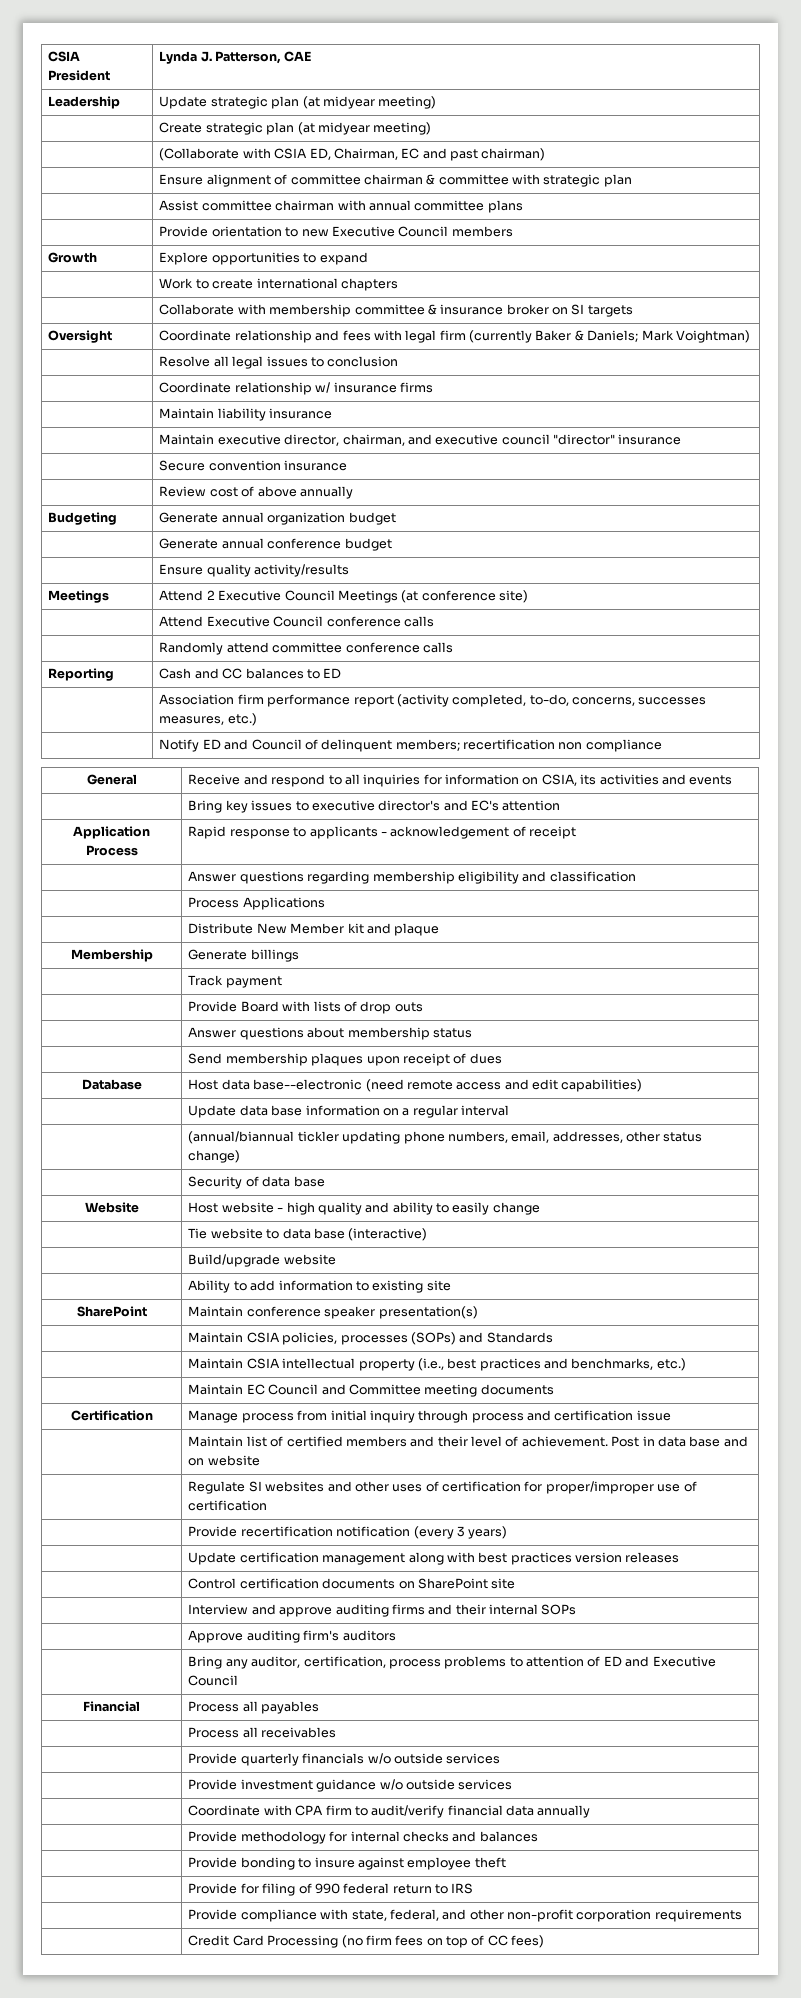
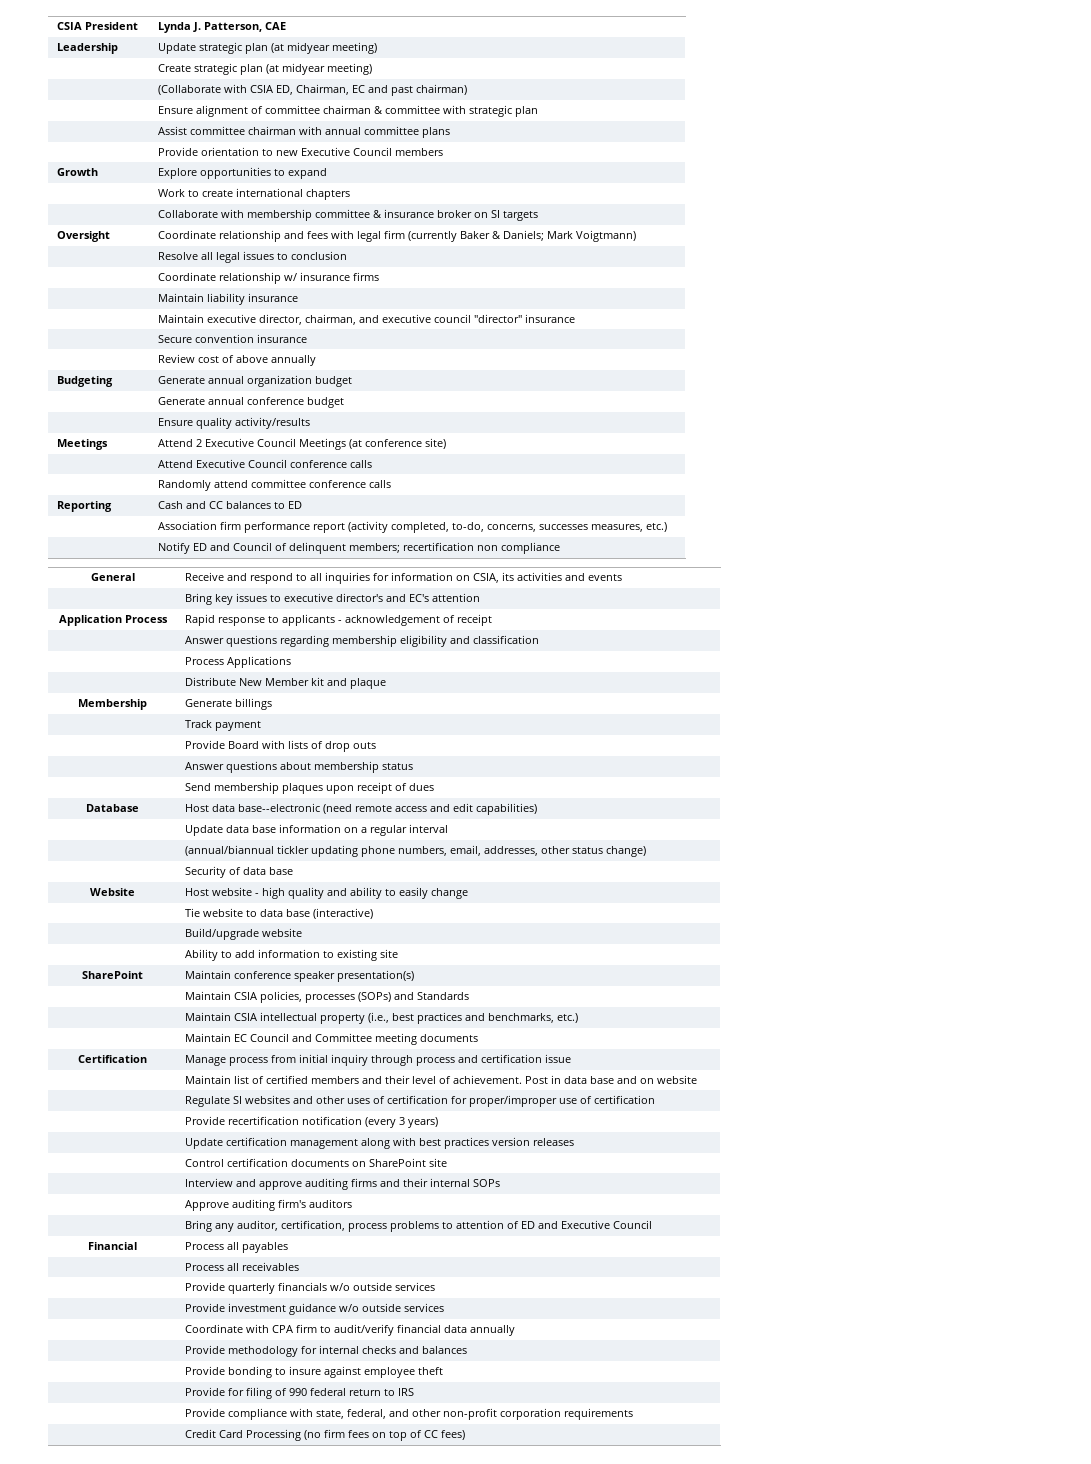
- Oversight | Coordinate relationship and fees with legal firm (currently Baker & Daniels; Mark Voightman)
+ Oversight | Coordinate relationship and fees with legal firm (currently Baker & Daniels; Mark Voigtmann)

